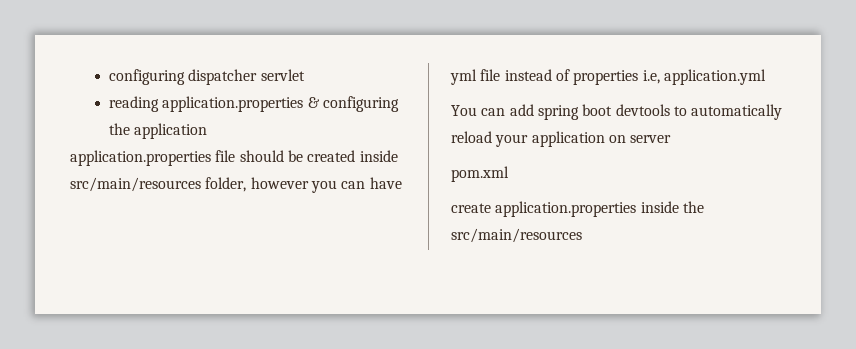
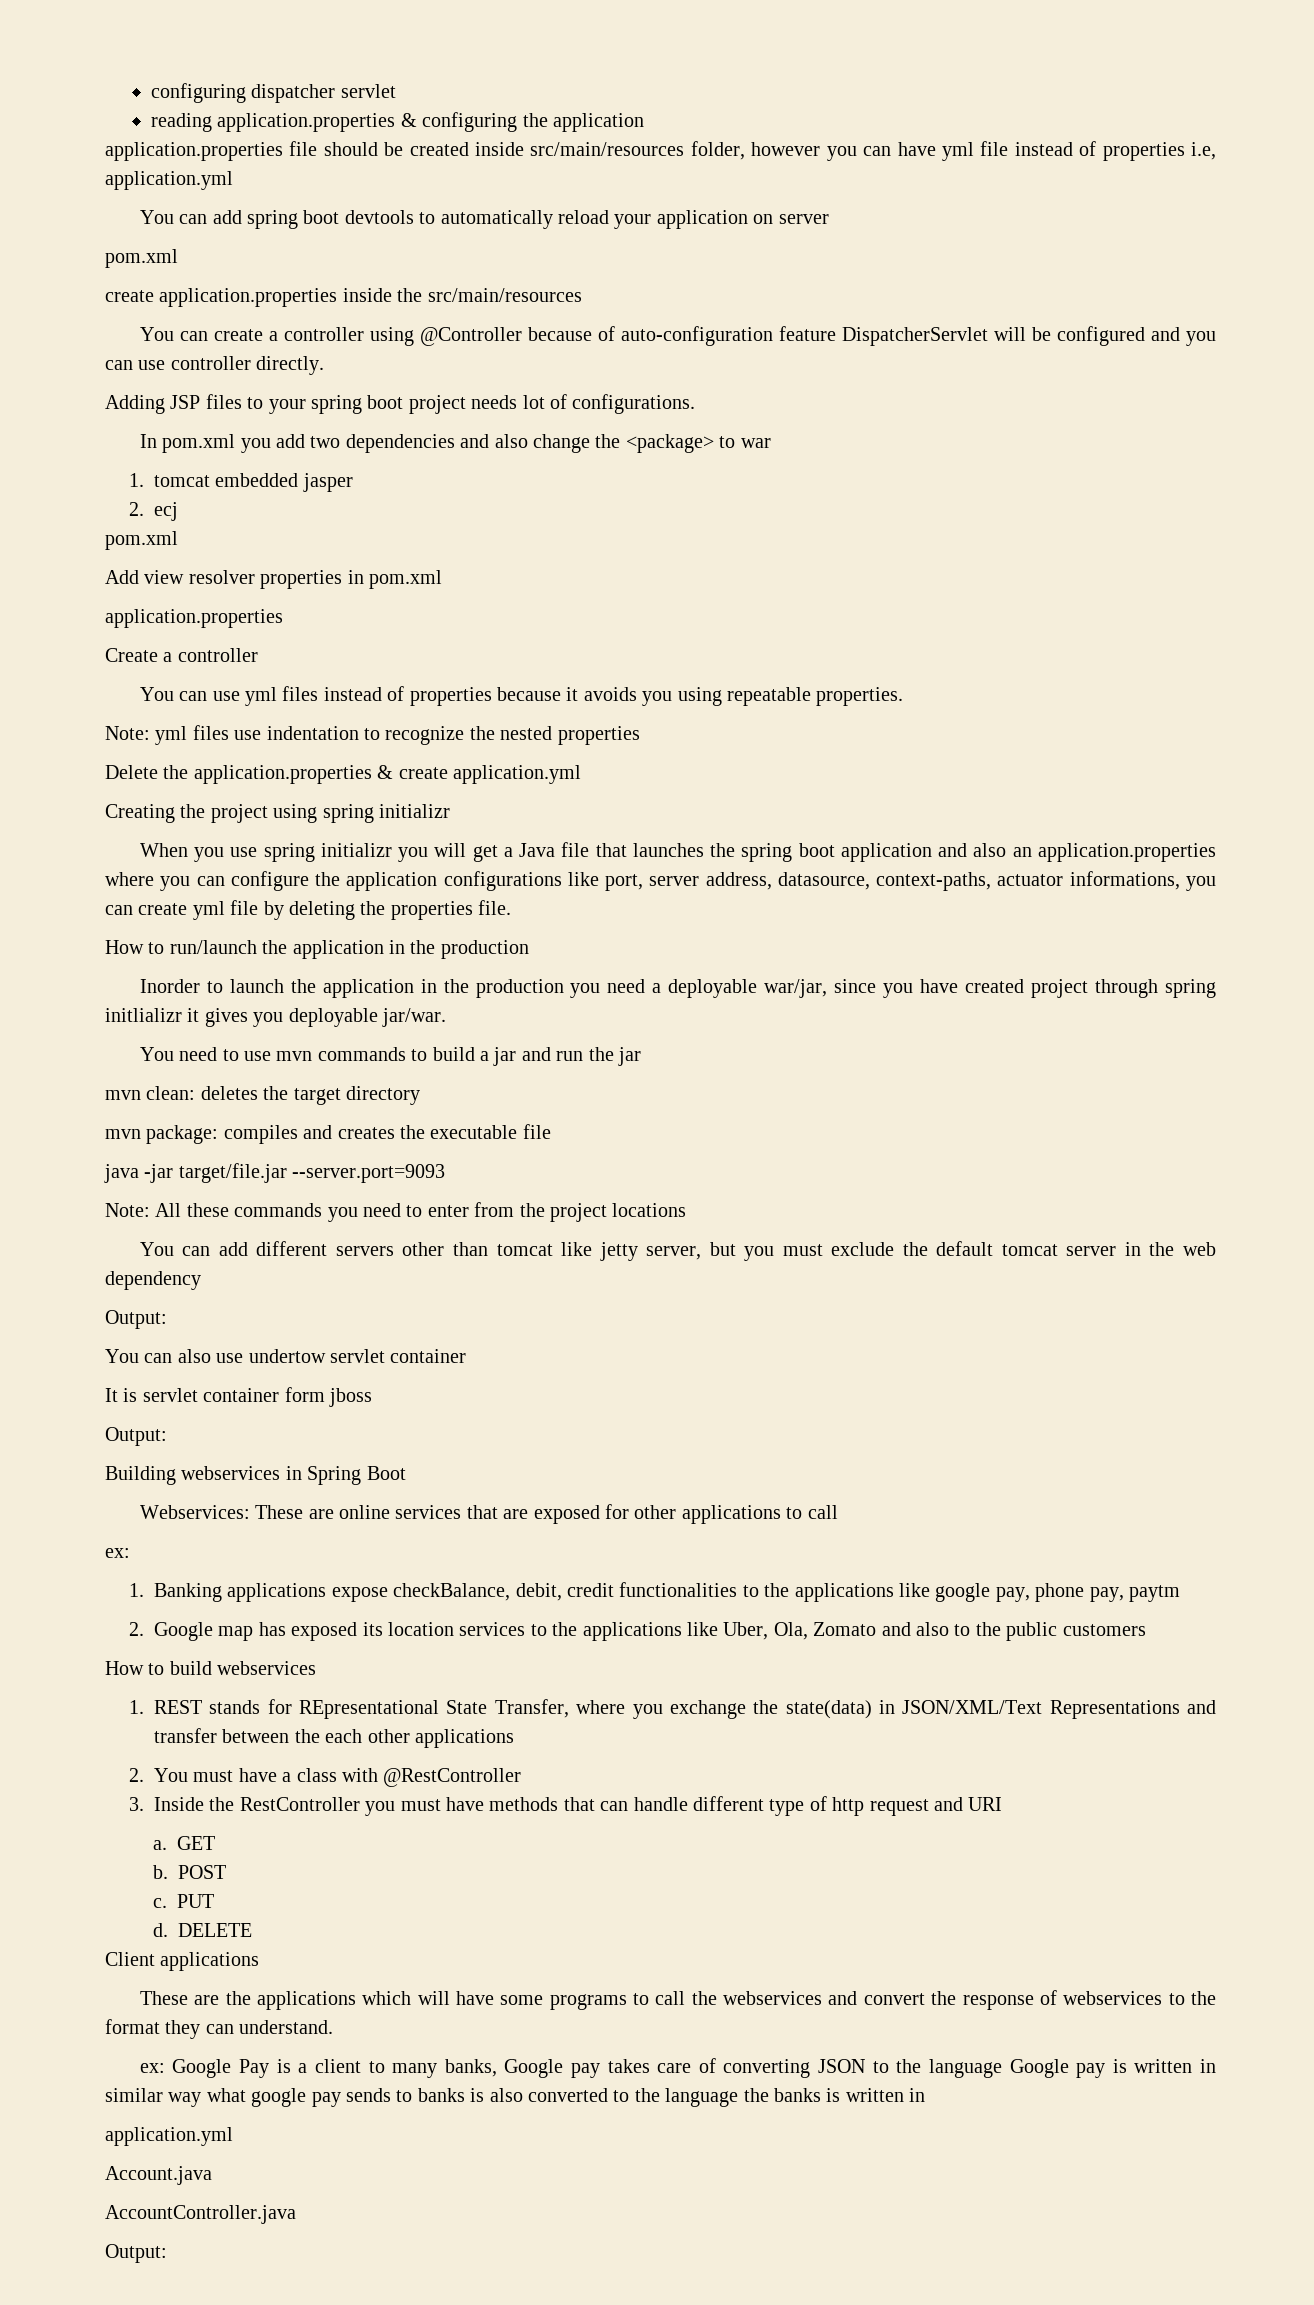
+ You can create a controller using @Controller because of auto-configuration feature DispatcherServlet will be configured and you can use controller directly.
+ Adding JSP files to your spring boot project needs lot of configurations.
+ In pom.xml you add two dependencies and also change the <package> to war
+ 1. tomcat embedded jasper
+ 2. ecj
+ pom.xml
+ Add view resolver properties in pom.xml
+ application.properties
+ Create a controller
+ You can use yml files instead of properties because it avoids you using repeatable properties.
+ Note: yml files use indentation to recognize the nested properties
+ Delete the application.properties & create application.yml
+ Creating the project using spring initializr
+ When you use spring initializr you will get a Java file that launches the spring boot application and also an application.properties where you can configure the application configurations like port, server address, datasource, context-paths, actuator informations, you can create yml file by deleting the properties file.
+ How to run/launch the application in the production
+ Inorder to launch the application in the production you need a deployable war/jar, since you have created project through spring initlializr it gives you deployable jar/war.
+ You need to use mvn commands to build a jar and run the jar
+ mvn clean: deletes the target directory
+ mvn package: compiles and creates the executable file
+ java -jar target/file.jar --server.port=9093
+ Note: All these commands you need to enter from the project locations
+ You can add different servers other than tomcat like jetty server, but you must exclude the default tomcat server in the web dependency
+ Output:
+ You can also use undertow servlet container
+ It is servlet container form jboss
+ Output:
+ Building webservices in Spring Boot
+ Webservices: These are online services that are exposed for other applications to call
+ ex:
+ 1. Banking applications expose checkBalance, debit, credit functionalities to the applications like google pay, phone pay, paytm
+ 2. Google map has exposed its location services to the applications like Uber, Ola, Zomato and also to the public customers
+ How to build webservices
+ 1. REST stands for REpresentational State Transfer, where you exchange the state(data) in JSON/XML/Text Representations and transfer between the each other applications
+ 2. You must have a class with @RestController
+ 3. Inside the RestController you must have methods that can handle different type of http request and URI
+ a. GET
+ b. POST
+ c. PUT
+ d. DELETE
+ Client applications
+ These are the applications which will have some programs to call the webservices and convert the response of webservices to the format they can understand.
+ ex: Google Pay is a client to many banks, Google pay takes care of converting JSON to the language Google pay is written in similar way what google pay sends to banks is also converted to the language the banks is written in
+ application.yml
+ Account.java
+ AccountController.java
+ Output:

